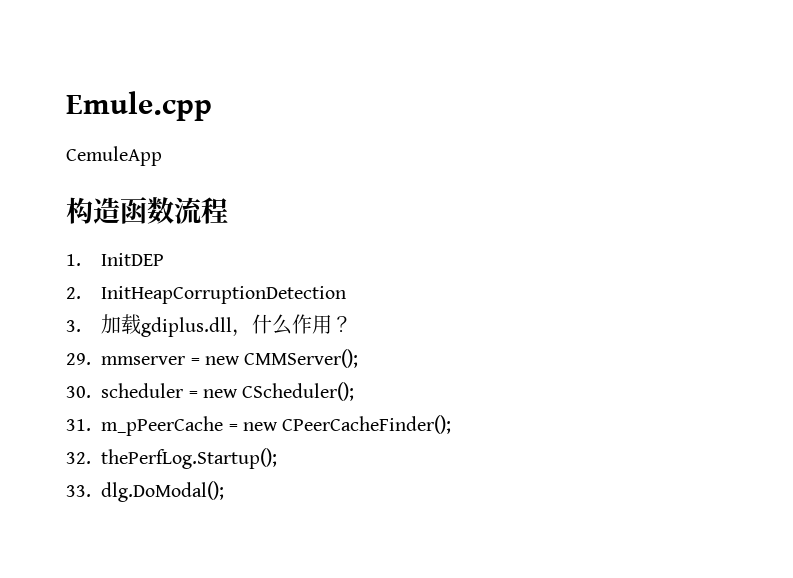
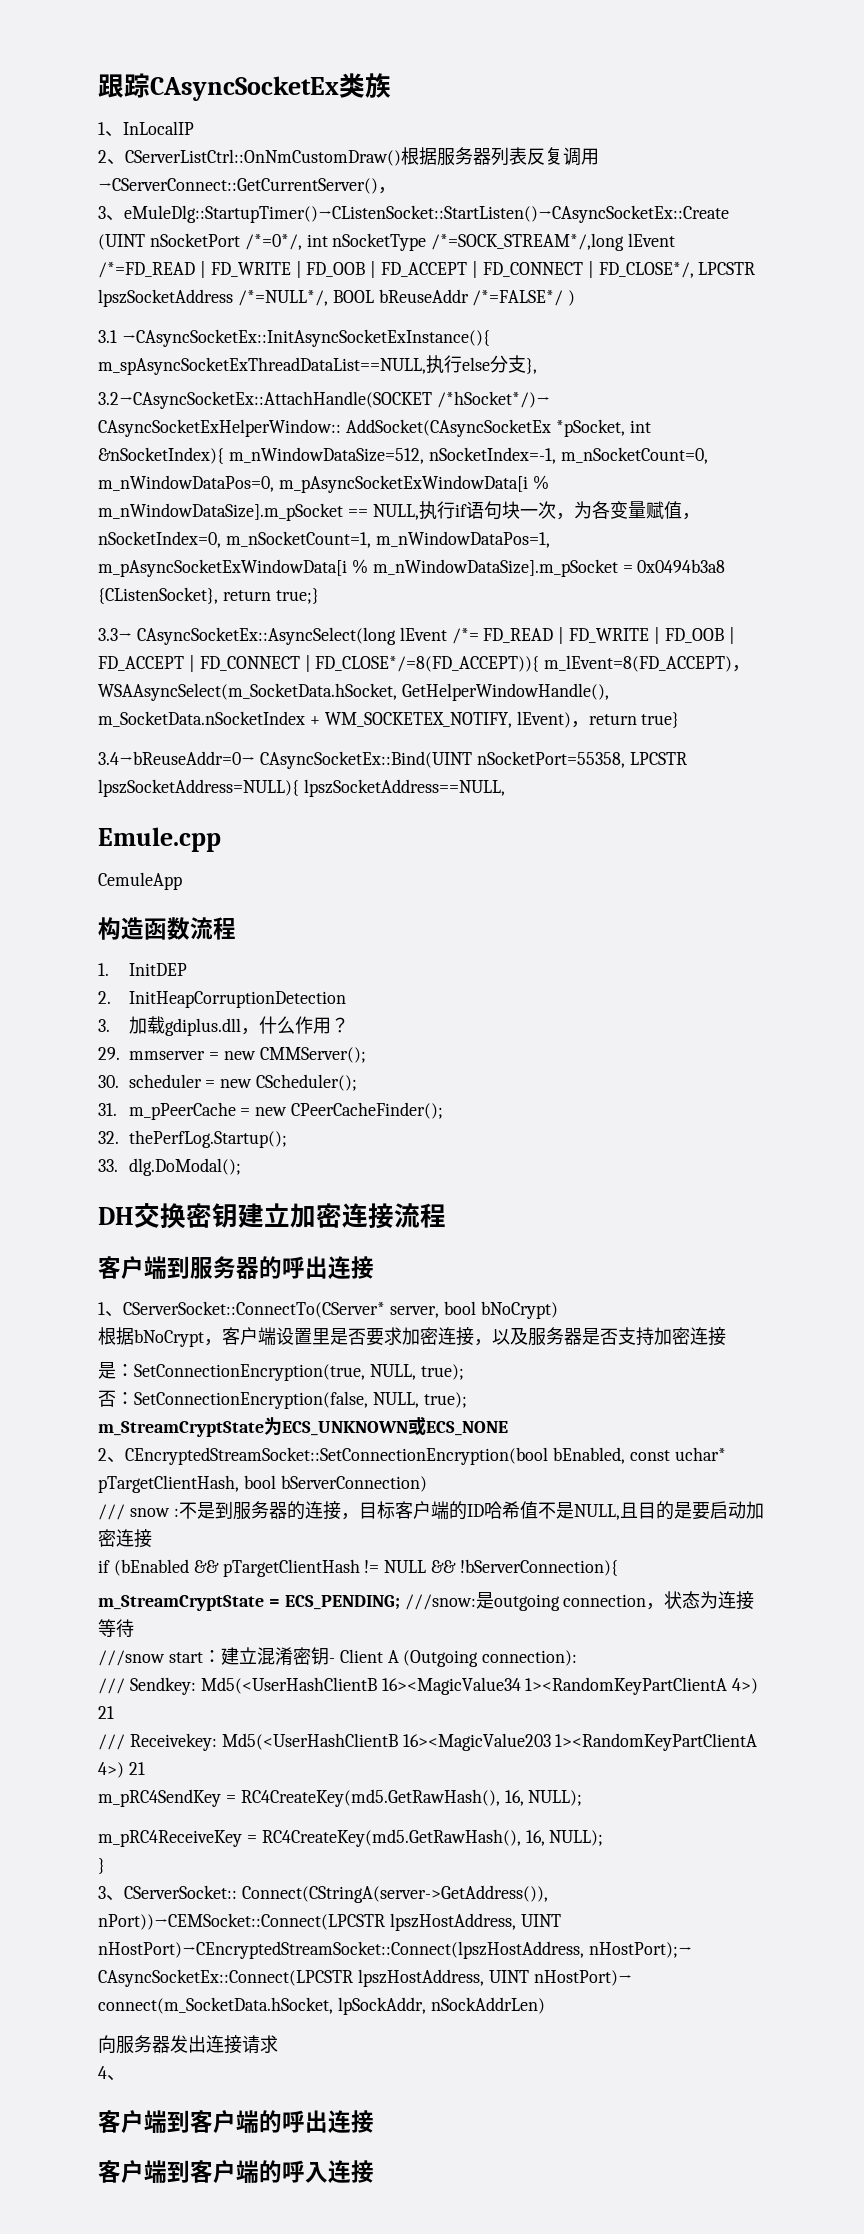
+ 跟踪CAsyncSocketEx类族
+ 1、InLocalIP
+ 2、CServerListCtrl::OnNmCustomDraw()根据服务器列表反复调用→CServerConnect::GetCurrentServer()，
+ 3、eMuleDlg::StartupTimer()→CListenSocket::StartListen()→CAsyncSocketEx::Create (UINT nSocketPort /*=0*/, int nSocketType /*=SOCK_STREAM*/,long lEvent /*=FD_READ | FD_WRITE | FD_OOB | FD_ACCEPT | FD_CONNECT | FD_CLOSE*/, LPCSTR lpszSocketAddress /*=NULL*/, BOOL bReuseAddr /*=FALSE*/ )
+ 3.1 →CAsyncSocketEx::InitAsyncSocketExInstance(){ m_spAsyncSocketExThreadDataList==NULL,执行else分支},
+ 3.2→CAsyncSocketEx::AttachHandle(SOCKET /*hSocket*/)→ CAsyncSocketExHelperWindow:: AddSocket(CAsyncSocketEx *pSocket, int &nSocketIndex){ m_nWindowDataSize=512, nSocketIndex=-1, m_nSocketCount=0, m_nWindowDataPos=0, m_pAsyncSocketExWindowData[i % m_nWindowDataSize].m_pSocket == NULL,执行if语句块一次，为各变量赋值，nSocketIndex=0, m_nSocketCount=1, m_nWindowDataPos=1, m_pAsyncSocketExWindowData[i % m_nWindowDataSize].m_pSocket = 0x0494b3a8 {CListenSocket}, return true;}
+ 3.3→ CAsyncSocketEx::AsyncSelect(long lEvent /*= FD_READ | FD_WRITE | FD_OOB | FD_ACCEPT | FD_CONNECT | FD_CLOSE*/=8(FD_ACCEPT)){ m_lEvent=8(FD_ACCEPT)，WSAAsyncSelect(m_SocketData.hSocket, GetHelperWindowHandle(), m_SocketData.nSocketIndex + WM_SOCKETEX_NOTIFY, lEvent)，return true}
+ 3.4→bReuseAddr=0→ CAsyncSocketEx::Bind(UINT nSocketPort=55358, LPCSTR lpszSocketAddress=NULL){ lpszSocketAddress==NULL,
+ DH交换密钥建立加密连接流程
+ 客户端到服务器的呼出连接
+ 1、CServerSocket::ConnectTo(CServer* server, bool bNoCrypt)
+ 根据bNoCrypt，客户端设置里是否要求加密连接，以及服务器是否支持加密连接
+ 是：SetConnectionEncryption(true, NULL, true);
+ 否：SetConnectionEncryption(false, NULL, true);
+ m_StreamCryptState为ECS_UNKNOWN或ECS_NONE
+ 2、CEncryptedStreamSocket::SetConnectionEncryption(bool bEnabled, const uchar* pTargetClientHash, bool bServerConnection)
+ /// snow :不是到服务器的连接，目标客户端的ID哈希值不是NULL,且目的是要启动加密连接
+ if (bEnabled && pTargetClientHash != NULL && !bServerConnection){
+ m_StreamCryptState = ECS_PENDING; ///snow:是outgoing connection，状态为连接等待
+ ///snow start：建立混淆密钥- Client A (Outgoing connection):
+ /// Sendkey: Md5(<UserHashClientB 16><MagicValue34 1><RandomKeyPartClientA 4>) 21
+ /// Receivekey: Md5(<UserHashClientB 16><MagicValue203 1><RandomKeyPartClientA 4>) 21
+ m_pRC4SendKey = RC4CreateKey(md5.GetRawHash(), 16, NULL);
+ m_pRC4ReceiveKey = RC4CreateKey(md5.GetRawHash(), 16, NULL);
+ }
+ 3、CServerSocket:: Connect(CStringA(server->GetAddress()), nPort))→CEMSocket::Connect(LPCSTR lpszHostAddress, UINT nHostPort)→CEncryptedStreamSocket::Connect(lpszHostAddress, nHostPort);→ CAsyncSocketEx::Connect(LPCSTR lpszHostAddress, UINT nHostPort)→ connect(m_SocketData.hSocket, lpSockAddr, nSockAddrLen)
+ 向服务器发出连接请求
+ 4、
+ 客户端到客户端的呼出连接
+ 客户端到客户端的呼入连接

